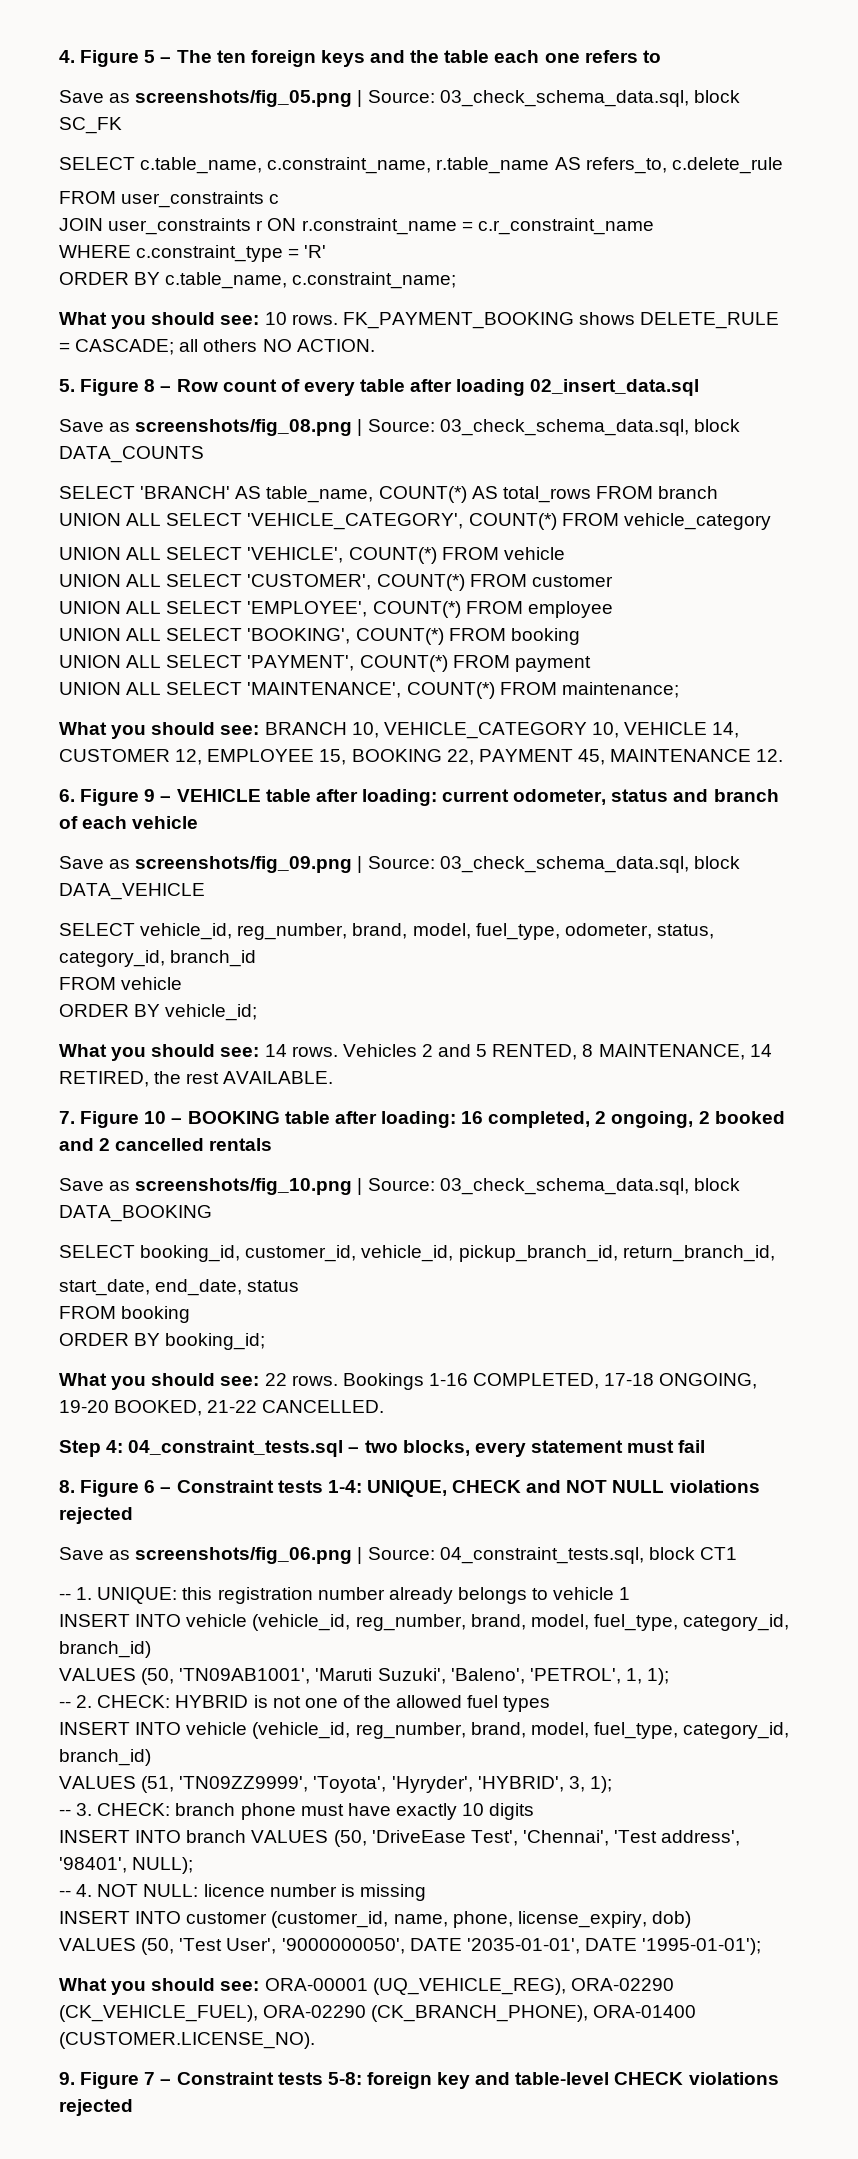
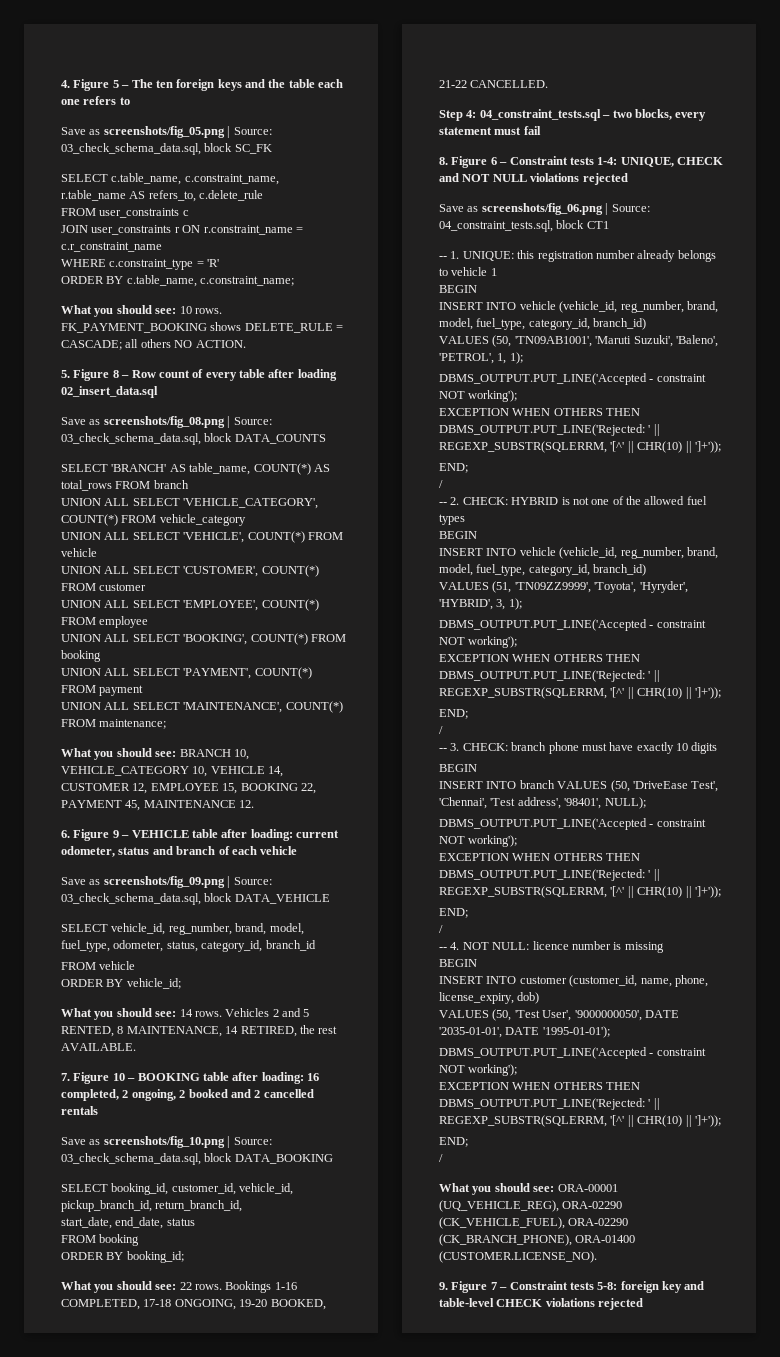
  -- 1. UNIQUE: this registration number already belongs to vehicle 1
+ BEGIN
  VALUES (50, 'TN09AB1001', 'Maruti Suzuki', 'Baleno', 'PETROL', 1, 1);
+ DBMS_OUTPUT.PUT_LINE('Accepted - constraint NOT working');
+ EXCEPTION WHEN OTHERS THEN DBMS_OUTPUT.PUT_LINE('Rejected: ' || REGEXP_SUBSTR(SQLERRM, '[^' || CHR(10) || ']+'));
+ END;
+ /
  -- 2. CHECK: HYBRID is not one of the allowed fuel types
+ BEGIN
  VALUES (51, 'TN09ZZ9999', 'Toyota', 'Hyryder', 'HYBRID', 3, 1);
+ DBMS_OUTPUT.PUT_LINE('Accepted - constraint NOT working');
+ EXCEPTION WHEN OTHERS THEN DBMS_OUTPUT.PUT_LINE('Rejected: ' || REGEXP_SUBSTR(SQLERRM, '[^' || CHR(10) || ']+'));
+ END;
+ /
  -- 3. CHECK: branch phone must have exactly 10 digits
+ BEGIN
  INSERT INTO branch VALUES (50, 'DriveEase Test', 'Chennai', 'Test address', '98401', NULL);
+ DBMS_OUTPUT.PUT_LINE('Accepted - constraint NOT working');
+ EXCEPTION WHEN OTHERS THEN DBMS_OUTPUT.PUT_LINE('Rejected: ' || REGEXP_SUBSTR(SQLERRM, '[^' || CHR(10) || ']+'));
+ END;
+ /
  -- 4. NOT NULL: licence number is missing
+ BEGIN
  VALUES (50, 'Test User', '9000000050', DATE '2035-01-01', DATE '1995-01-01');
+ DBMS_OUTPUT.PUT_LINE('Accepted - constraint NOT working');
+ EXCEPTION WHEN OTHERS THEN DBMS_OUTPUT.PUT_LINE('Rejected: ' || REGEXP_SUBSTR(SQLERRM, '[^' || CHR(10) || ']+'));
+ END;
+ /

